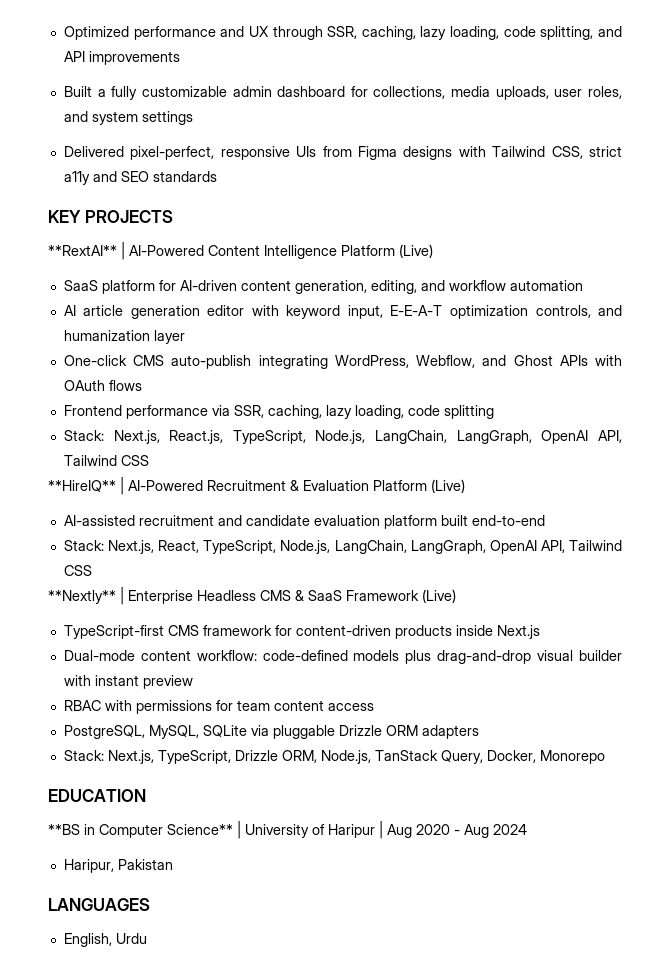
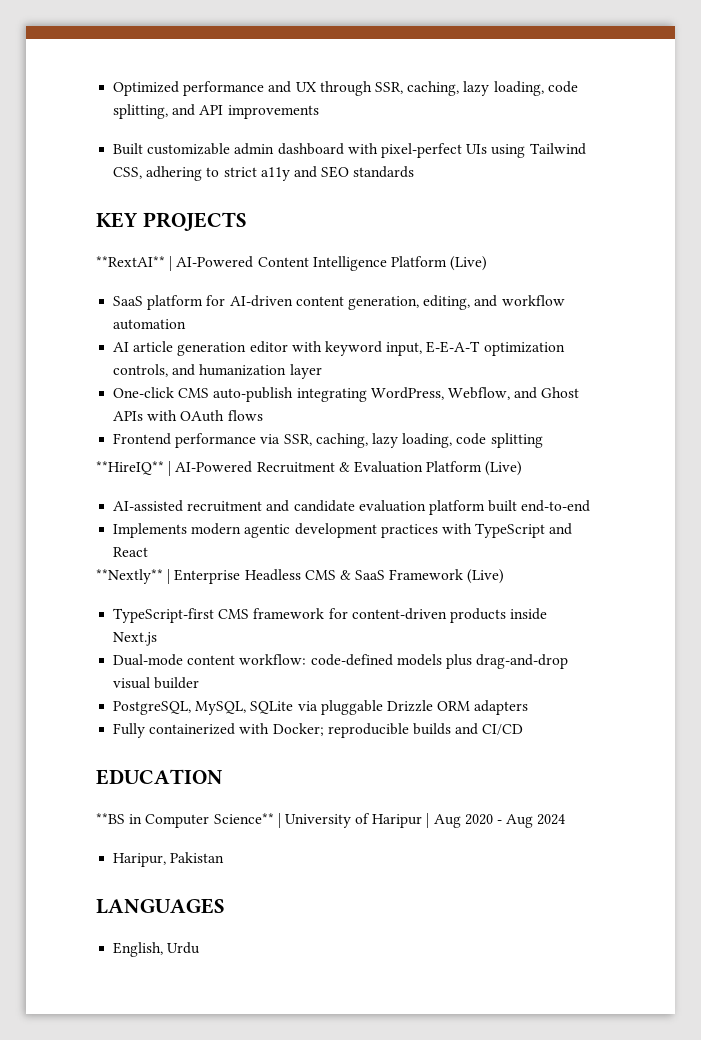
- Built a fully customizable admin dashboard for collections, media uploads, user roles, and system settings
- Delivered pixel-perfect, responsive UIs from Figma designs with Tailwind CSS, strict a11y and SEO standards
+ Built customizable admin dashboard with pixel-perfect UIs using Tailwind CSS, adhering to strict a11y and SEO standards
- Stack: Next.js, React.js, TypeScript, Node.js, LangChain, LangGraph, OpenAI API, Tailwind CSS
- Stack: Next.js, React, TypeScript, Node.js, LangChain, LangGraph, OpenAI API, Tailwind CSS
+ Implements modern agentic development practices with TypeScript and React
- Dual-mode content workflow: code-defined models plus drag-and-drop visual builder with instant preview
- RBAC with permissions for team content access
+ Dual-mode content workflow: code-defined models plus drag-and-drop visual builder
- Stack: Next.js, TypeScript, Drizzle ORM, Node.js, TanStack Query, Docker, Monorepo
+ Fully containerized with Docker; reproducible builds and CI/CD

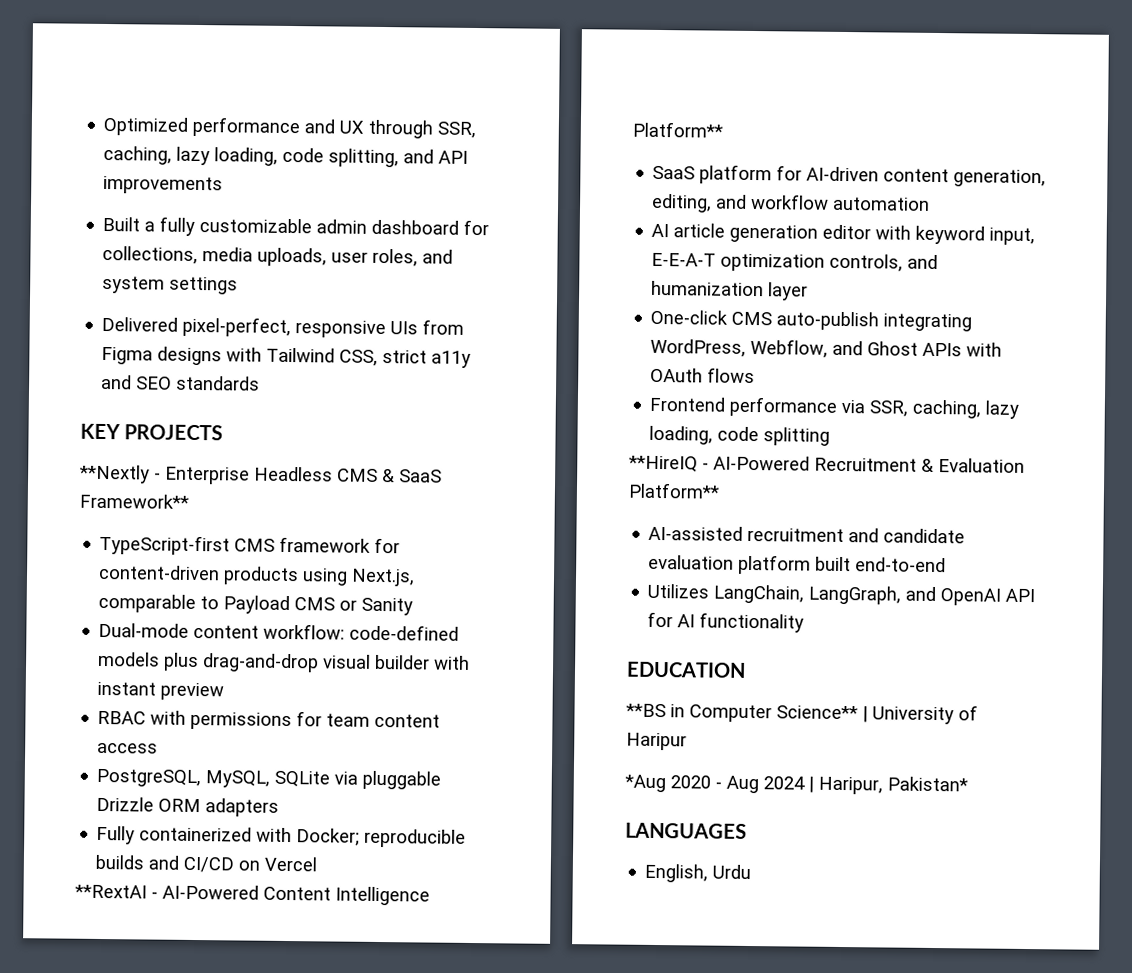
- Built customizable admin dashboard with pixel-perfect UIs using Tailwind CSS, adhering to strict a11y and SEO standards
+ Built a fully customizable admin dashboard for collections, media uploads, user roles, and system settings
+ Delivered pixel-perfect, responsive UIs from Figma designs with Tailwind CSS, strict a11y and SEO standards
- **RextAI** | AI-Powered Content Intelligence Platform (Live)
+ **Nextly - Enterprise Headless CMS & SaaS Framework**
+ TypeScript-first CMS framework for content-driven products using Next.js, comparable to Payload CMS or Sanity
+ Dual-mode content workflow: code-defined models plus drag-and-drop visual builder with instant preview
+ RBAC with permissions for team content access
+ PostgreSQL, MySQL, SQLite via pluggable Drizzle ORM adapters
+ Fully containerized with Docker; reproducible builds and CI/CD on Vercel
+ **RextAI - AI-Powered Content Intelligence Platform**
- **HireIQ** | AI-Powered Recruitment & Evaluation Platform (Live)
+ **HireIQ - AI-Powered Recruitment & Evaluation Platform**
- Implements modern agentic development practices with TypeScript and React
- **Nextly** | Enterprise Headless CMS & SaaS Framework (Live)
- TypeScript-first CMS framework for content-driven products inside Next.js
- Dual-mode content workflow: code-defined models plus drag-and-drop visual builder
- PostgreSQL, MySQL, SQLite via pluggable Drizzle ORM adapters
- Fully containerized with Docker; reproducible builds and CI/CD
+ Utilizes LangChain, LangGraph, and OpenAI API for AI functionality
- **BS in Computer Science** | University of Haripur | Aug 2020 - Aug 2024
- Haripur, Pakistan
+ **BS in Computer Science** | University of Haripur
+ *Aug 2020 - Aug 2024 | Haripur, Pakistan*

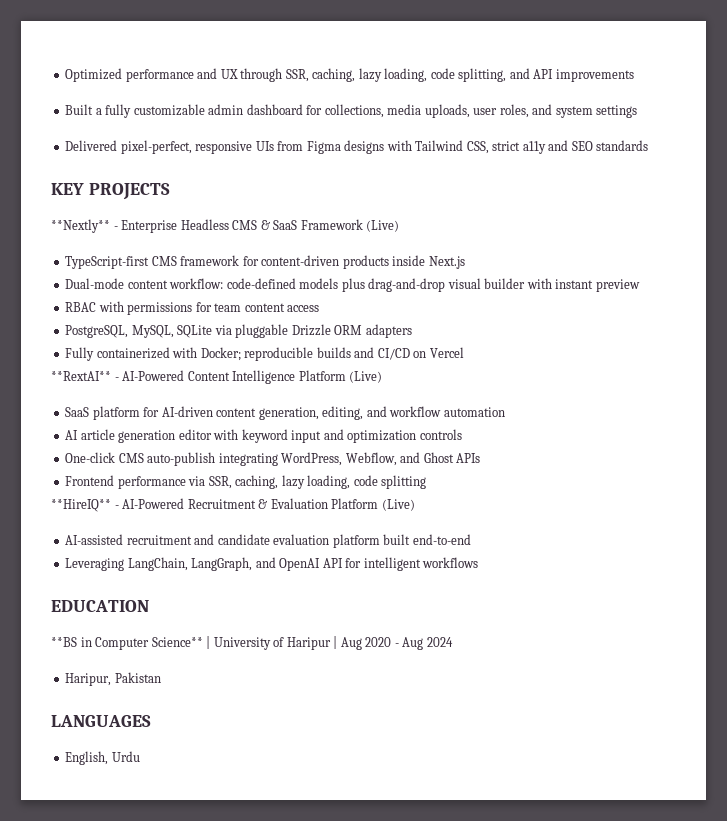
- **Nextly - Enterprise Headless CMS & SaaS Framework**
+ **Nextly** - Enterprise Headless CMS & SaaS Framework (Live)
- TypeScript-first CMS framework for content-driven products using Next.js, comparable to Payload CMS or Sanity
+ TypeScript-first CMS framework for content-driven products inside Next.js
- **RextAI - AI-Powered Content Intelligence Platform**
+ **RextAI** - AI-Powered Content Intelligence Platform (Live)
- AI article generation editor with keyword input, E-E-A-T optimization controls, and humanization layer
+ AI article generation editor with keyword input and optimization controls
- One-click CMS auto-publish integrating WordPress, Webflow, and Ghost APIs with OAuth flows
+ One-click CMS auto-publish integrating WordPress, Webflow, and Ghost APIs
- **HireIQ - AI-Powered Recruitment & Evaluation Platform**
+ **HireIQ** - AI-Powered Recruitment & Evaluation Platform (Live)
- Utilizes LangChain, LangGraph, and OpenAI API for AI functionality
+ Leveraging LangChain, LangGraph, and OpenAI API for intelligent workflows
- **BS in Computer Science** | University of Haripur
- *Aug 2020 - Aug 2024 | Haripur, Pakistan*
+ **BS in Computer Science** | University of Haripur | Aug 2020 - Aug 2024
+ Haripur, Pakistan

